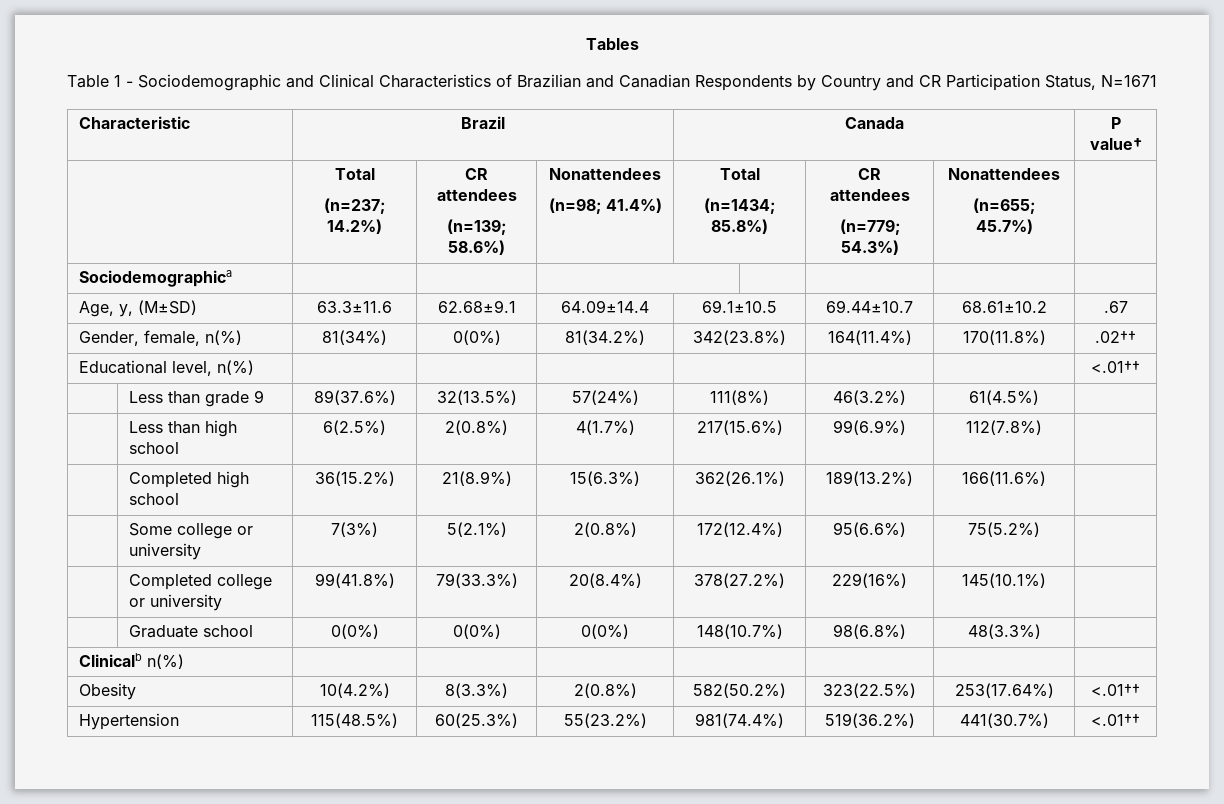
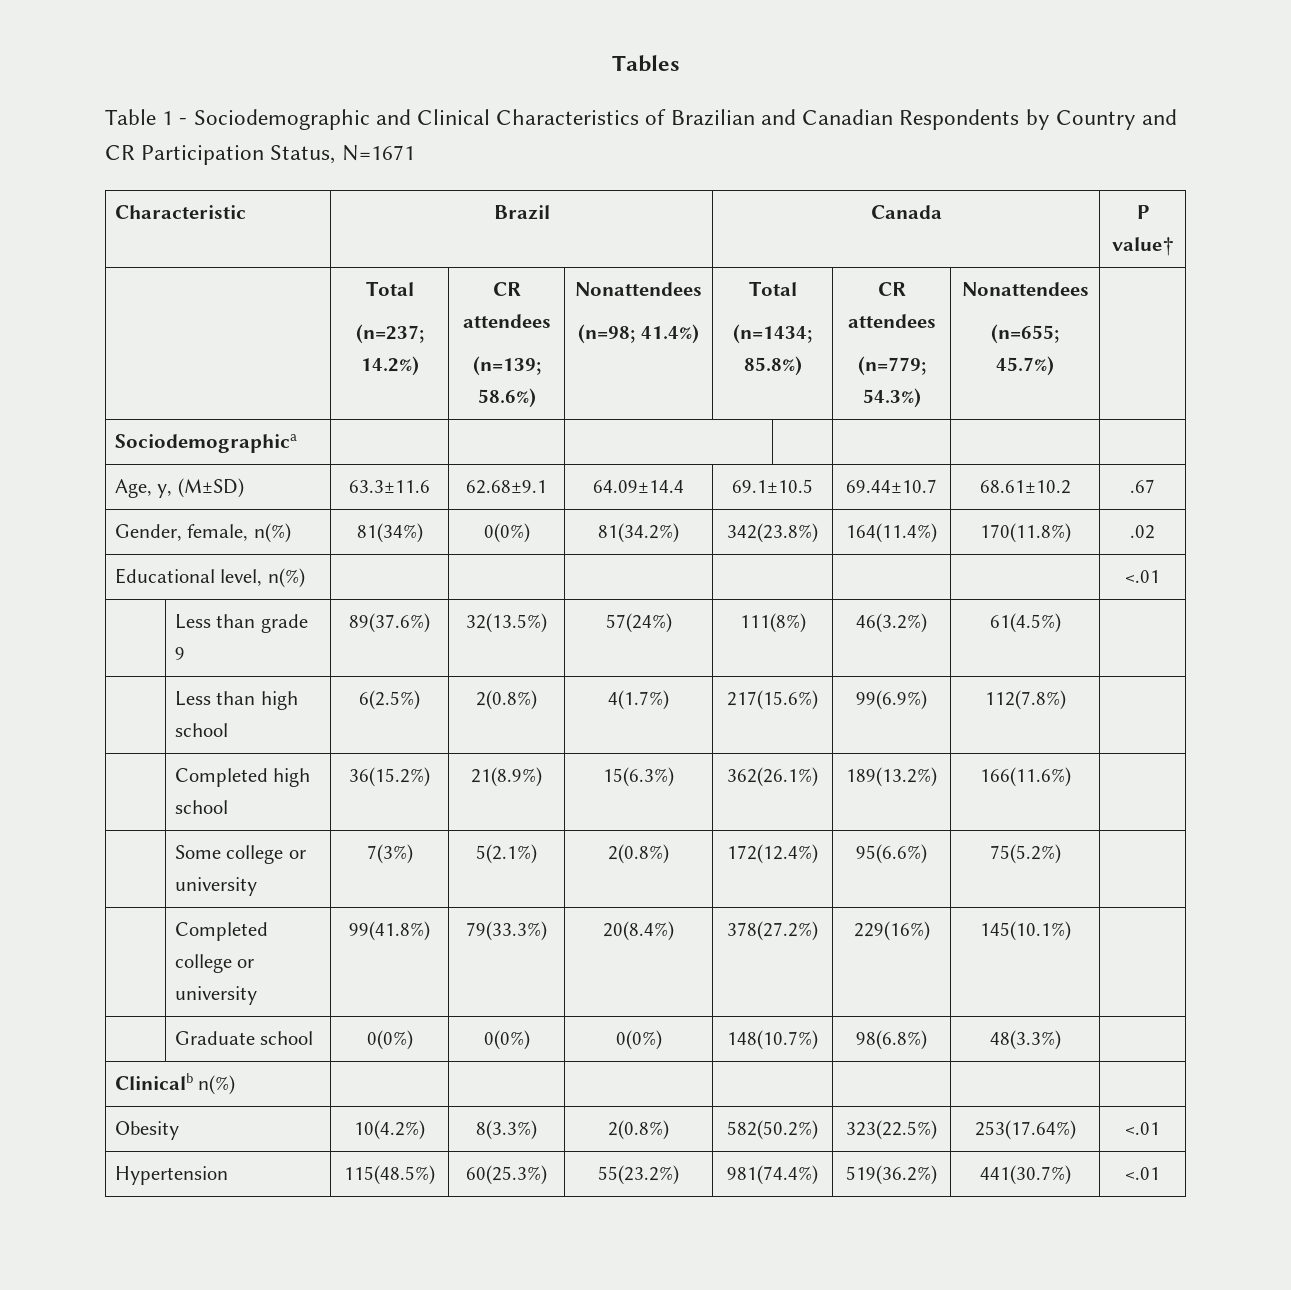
- Gender, female, n(%) | 81(34%) | 0(0%) | 81(34.2%) | 342(23.8%) | 164(11.4%) | 170(11.8%) | .02††
+ Gender, female, n(%) | 81(34%) | 0(0%) | 81(34.2%) | 342(23.8%) | 164(11.4%) | 170(11.8%) | .02
- Educational level, n(%) | | | | | | | <.01††
+ Educational level, n(%) | | | | | | | <.01
- Obesity | 10(4.2%) | 8(3.3%) | 2(0.8%) | 582(50.2%) | 323(22.5%) | 253(17.64%) | <.01††
+ Obesity | 10(4.2%) | 8(3.3%) | 2(0.8%) | 582(50.2%) | 323(22.5%) | 253(17.64%) | <.01
- Hypertension | 115(48.5%) | 60(25.3%) | 55(23.2%) | 981(74.4%) | 519(36.2%) | 441(30.7%) | <.01††
+ Hypertension | 115(48.5%) | 60(25.3%) | 55(23.2%) | 981(74.4%) | 519(36.2%) | 441(30.7%) | <.01

